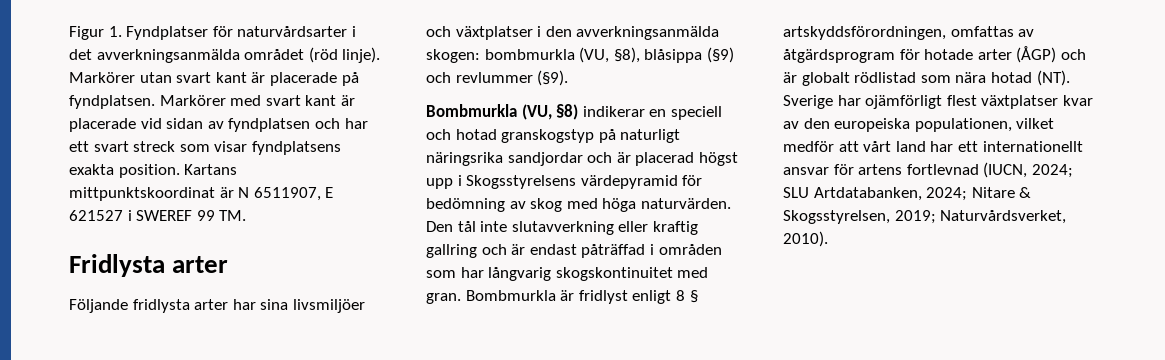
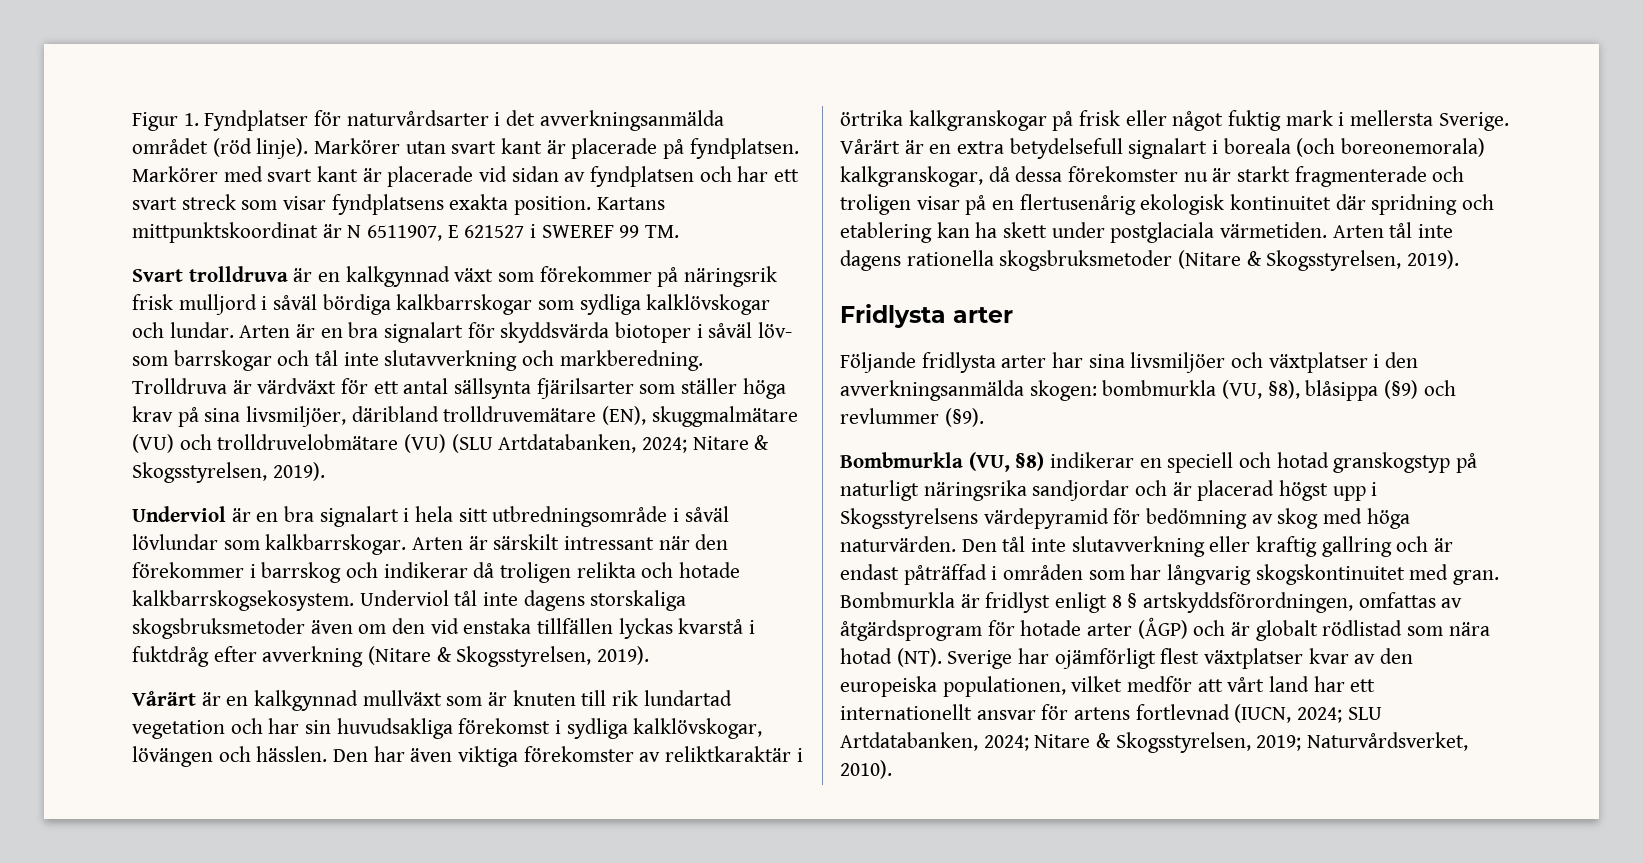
+ Svart trolldruva är en kalkgynnad växt som förekommer på näringsrik frisk mulljord i såväl bördiga kalkbarrskogar som sydliga kalklövskogar och lundar. Arten är en bra signalart för skyddsvärda biotoper i såväl löv- som barrskogar och tål inte slutavverkning och markberedning. Trolldruva är värdväxt för ett antal sällsynta fjärilsarter som ställer höga krav på sina livsmiljöer, däribland trolldruvemätare (EN), skuggmalmätare (VU) och trolldruvelobmätare (VU) (SLU Artdatabanken, 2024; Nitare & Skogsstyrelsen, 2019).
+ Underviol är en bra signalart i hela sitt utbredningsområde i såväl lövlundar som kalkbarrskogar. Arten är särskilt intressant när den förekommer i barrskog och indikerar då troligen relikta och hotade kalkbarrskogsekosystem. Underviol tål inte dagens storskaliga skogsbruksmetoder även om den vid enstaka tillfällen lyckas kvarstå i fuktdråg efter avverkning (Nitare & Skogsstyrelsen, 2019).
+ Vårärt är en kalkgynnad mullväxt som är knuten till rik lundartad vegetation och har sin huvudsakliga förekomst i sydliga kalklövskogar, lövängen och hässlen. Den har även viktiga förekomster av reliktkaraktär i örtrika kalkgranskogar på frisk eller något fuktig mark i mellersta Sverige. Vårärt är en extra betydelsefull signalart i boreala (och boreonemorala) kalkgranskogar, då dessa förekomster nu är starkt fragmenterade och troligen visar på en flertusenårig ekologisk kontinuitet där spridning och etablering kan ha skett under postglaciala värmetiden. Arten tål inte dagens rationella skogsbruksmetoder (Nitare & Skogsstyrelsen, 2019).

